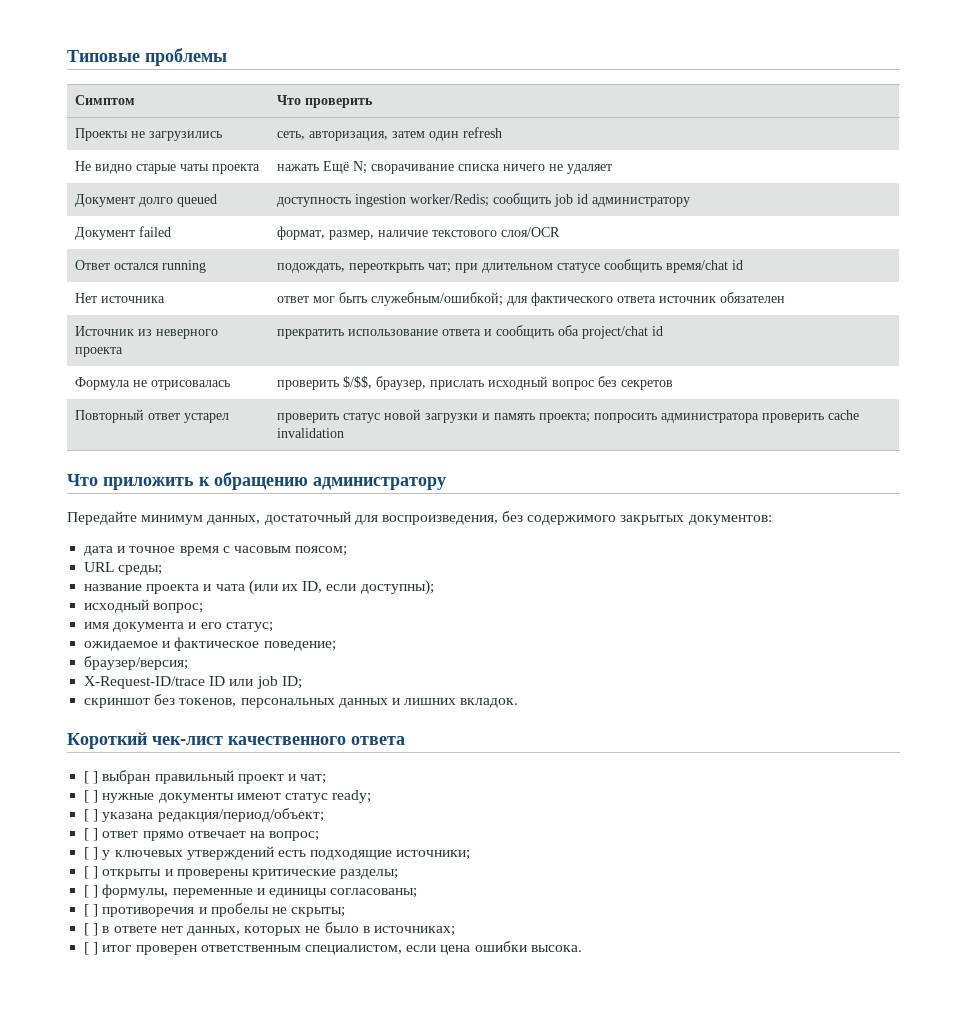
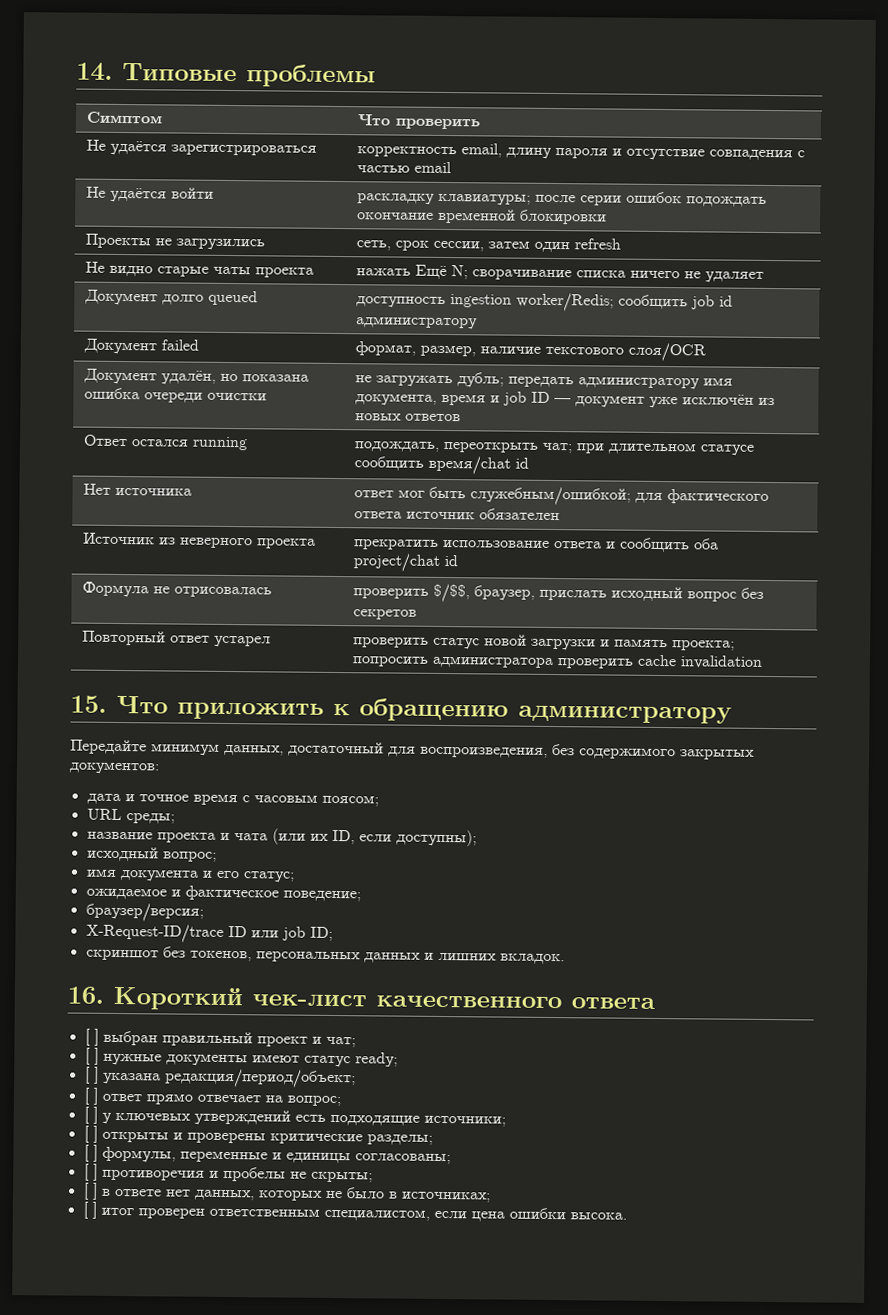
- Типовые проблемы
+ 14. Типовые проблемы
+ Не удаётся зарегистрироваться | корректность email, длину пароля и отсутствие совпадения с частью email
+ Не удаётся войти | раскладку клавиатуры; после серии ошибок подождать окончание временной блокировки
- Проекты не загрузились | сеть, авторизация, затем один refresh
+ Проекты не загрузились | сеть, срок сессии, затем один refresh
+ Документ удалён, но показана ошибка очереди очистки | не загружать дубль; передать администратору имя документа, время и job ID — документ уже исключён из новых ответов
- Что приложить к обращению администратору
+ 15. Что приложить к обращению администратору
- Короткий чек-лист качественного ответа
+ 16. Короткий чек-лист качественного ответа

